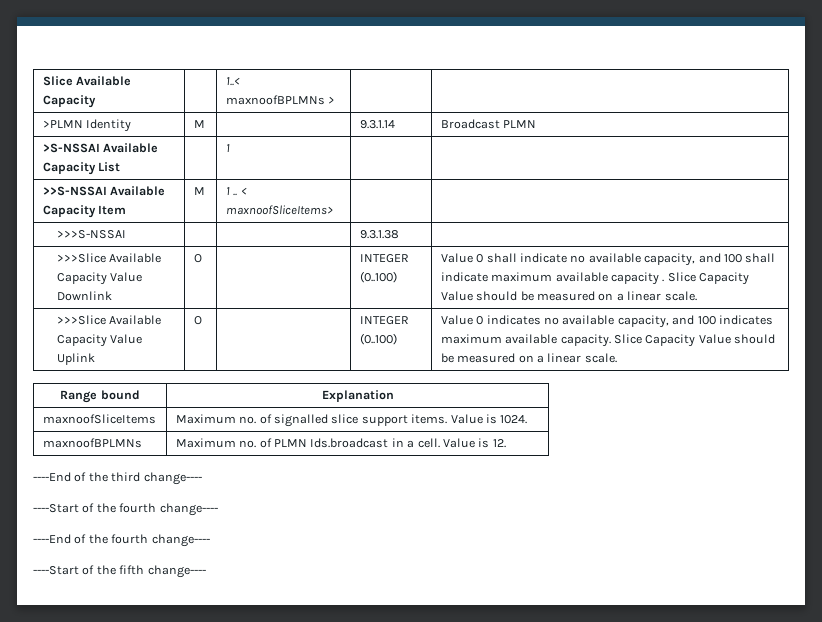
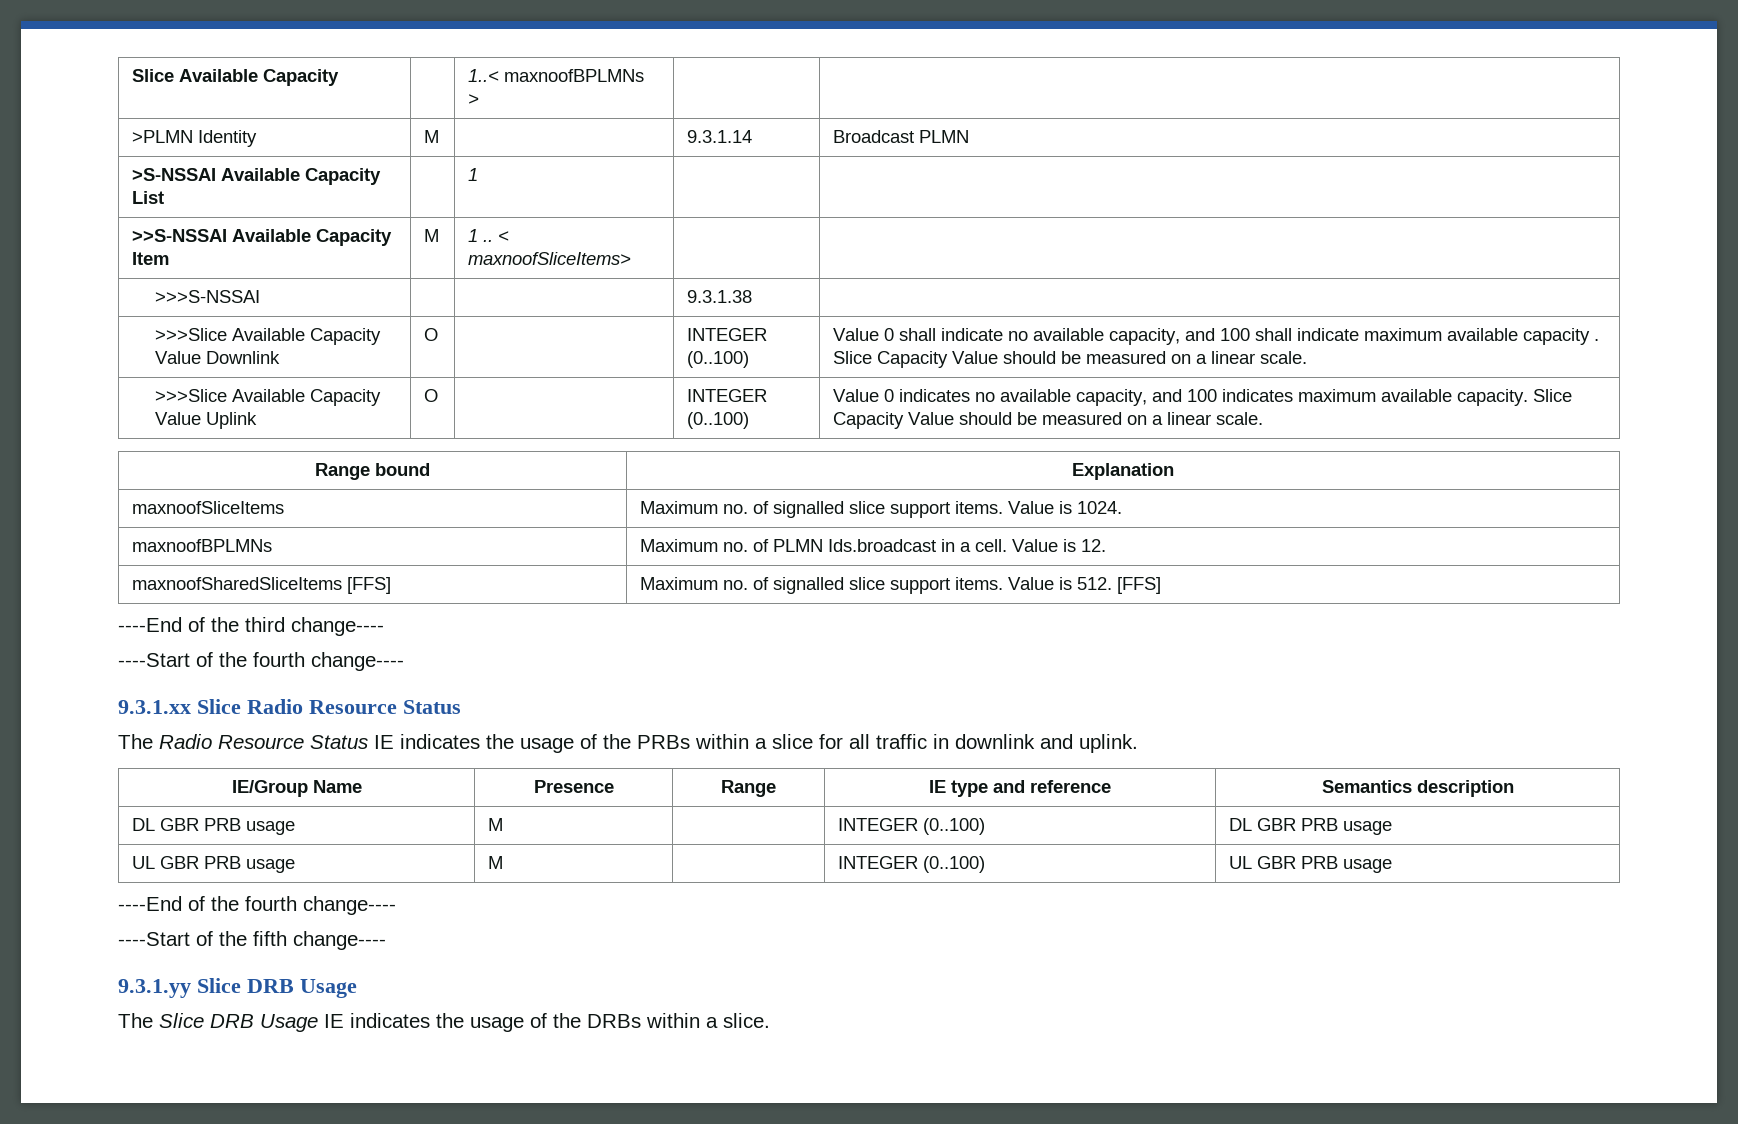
+ maxnoofSharedSliceItems [FFS] | Maximum no. of signalled slice support items. Value is 512. [FFS]
+ 9.3.1.xx Slice Radio Resource Status
+ The Radio Resource Status IE indicates the usage of the PRBs within a slice for all traffic in downlink and uplink.
+ IE/Group Name | Presence | Range | IE type and reference | Semantics description
+ DL GBR PRB usage | M | | INTEGER (0..100) | DL GBR PRB usage
+ UL GBR PRB usage | M | | INTEGER (0..100) | UL GBR PRB usage
+ 9.3.1.yy Slice DRB Usage
+ The Slice DRB Usage IE indicates the usage of the DRBs within a slice.

